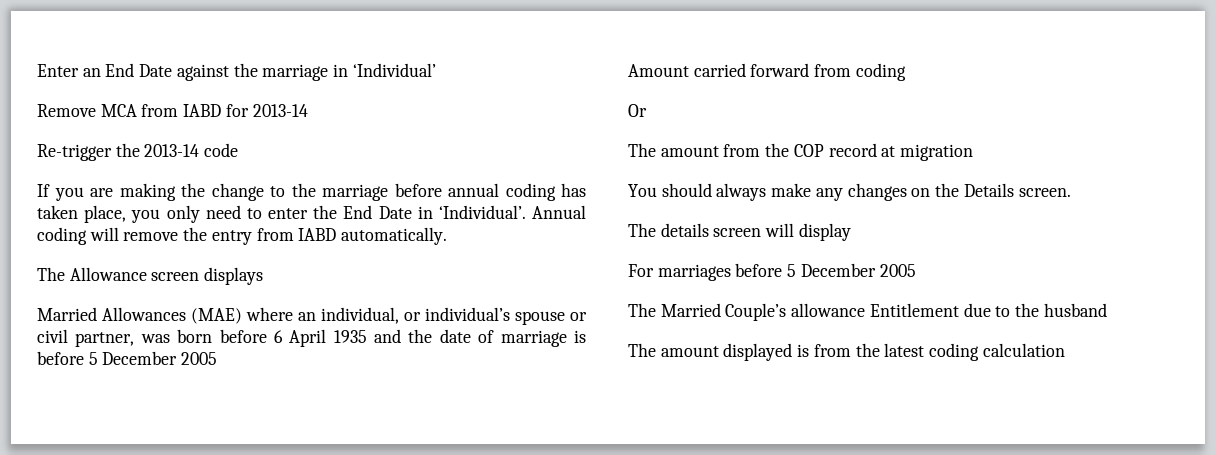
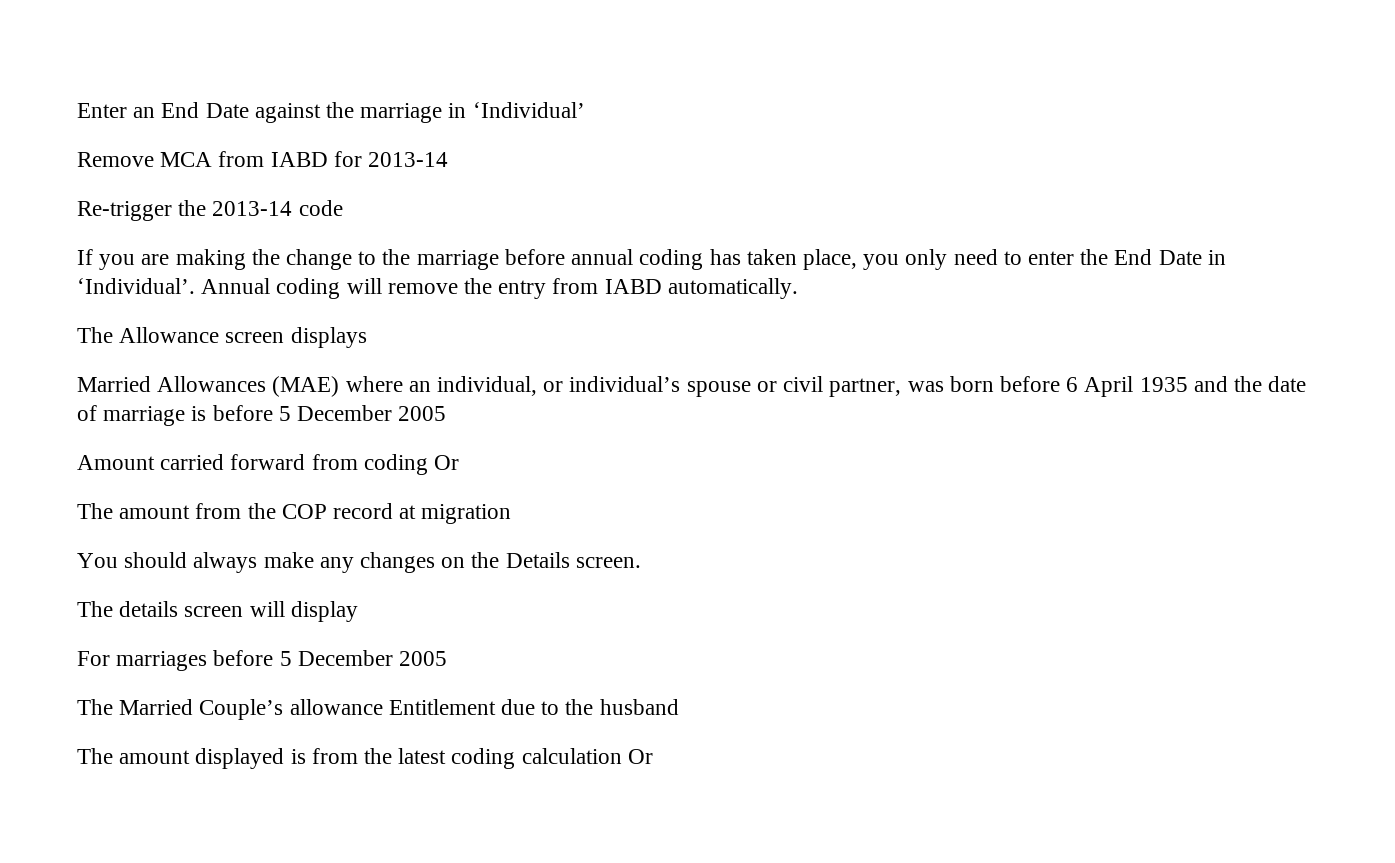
- Amount carried forward from coding
- Or
+ Amount carried forward from coding Or
- The amount displayed is from the latest coding calculation
+ The amount displayed is from the latest coding calculation Or

